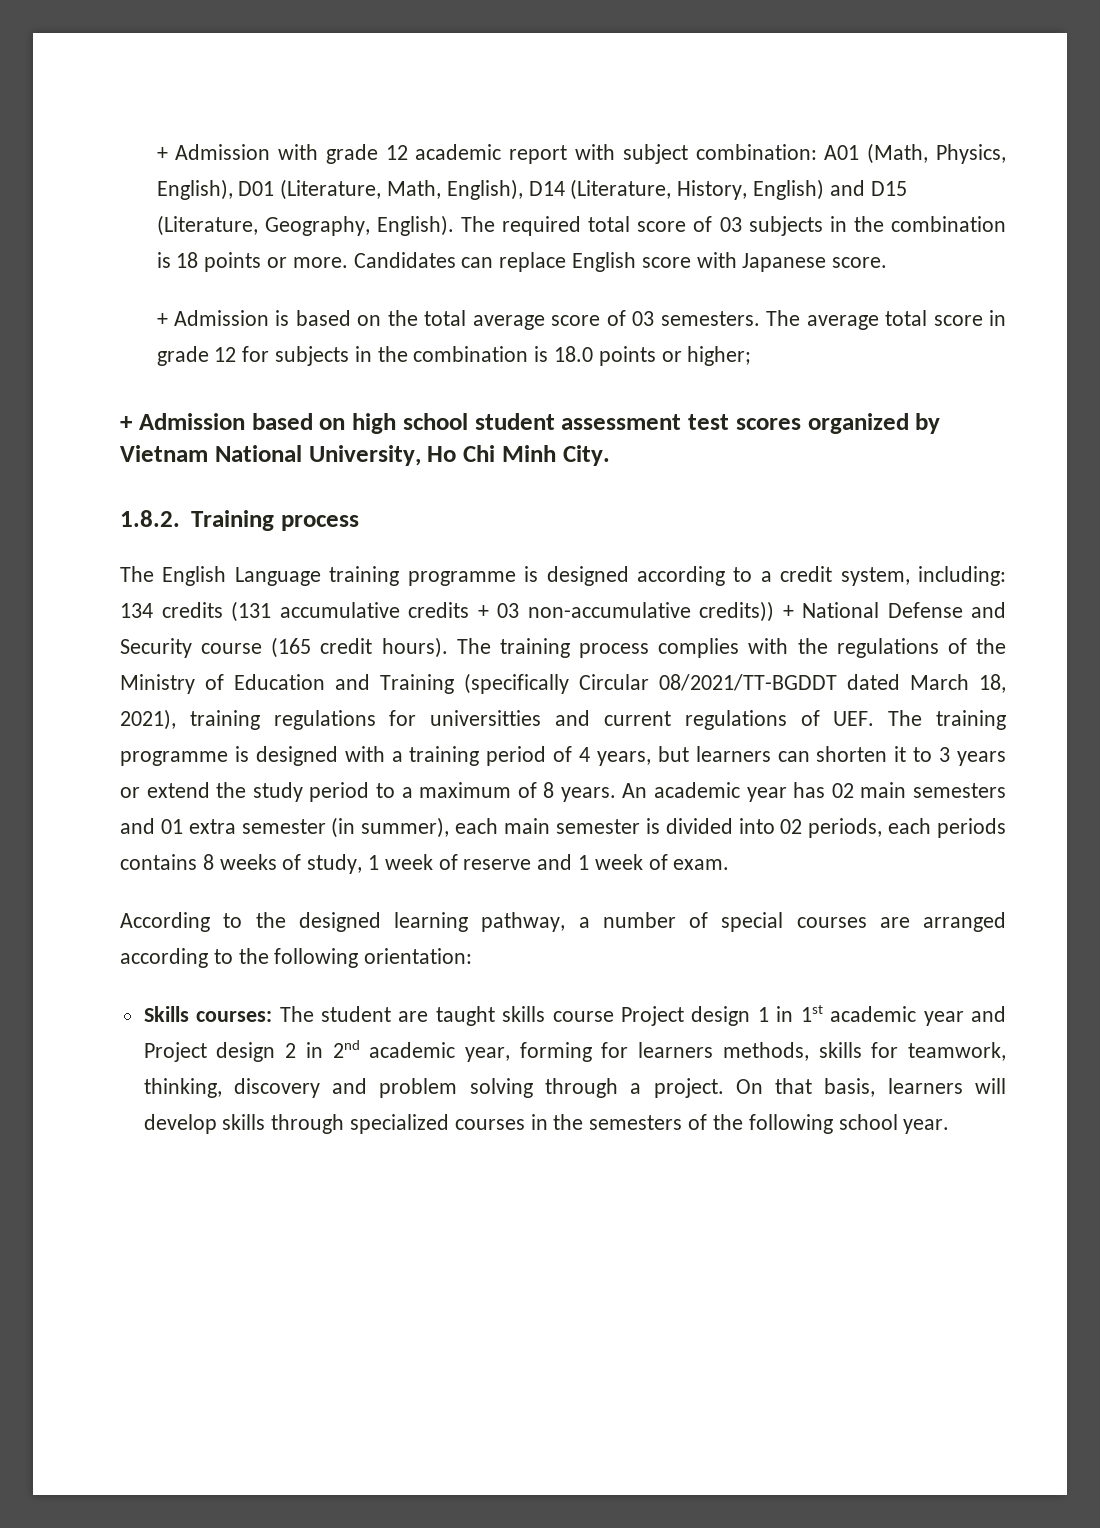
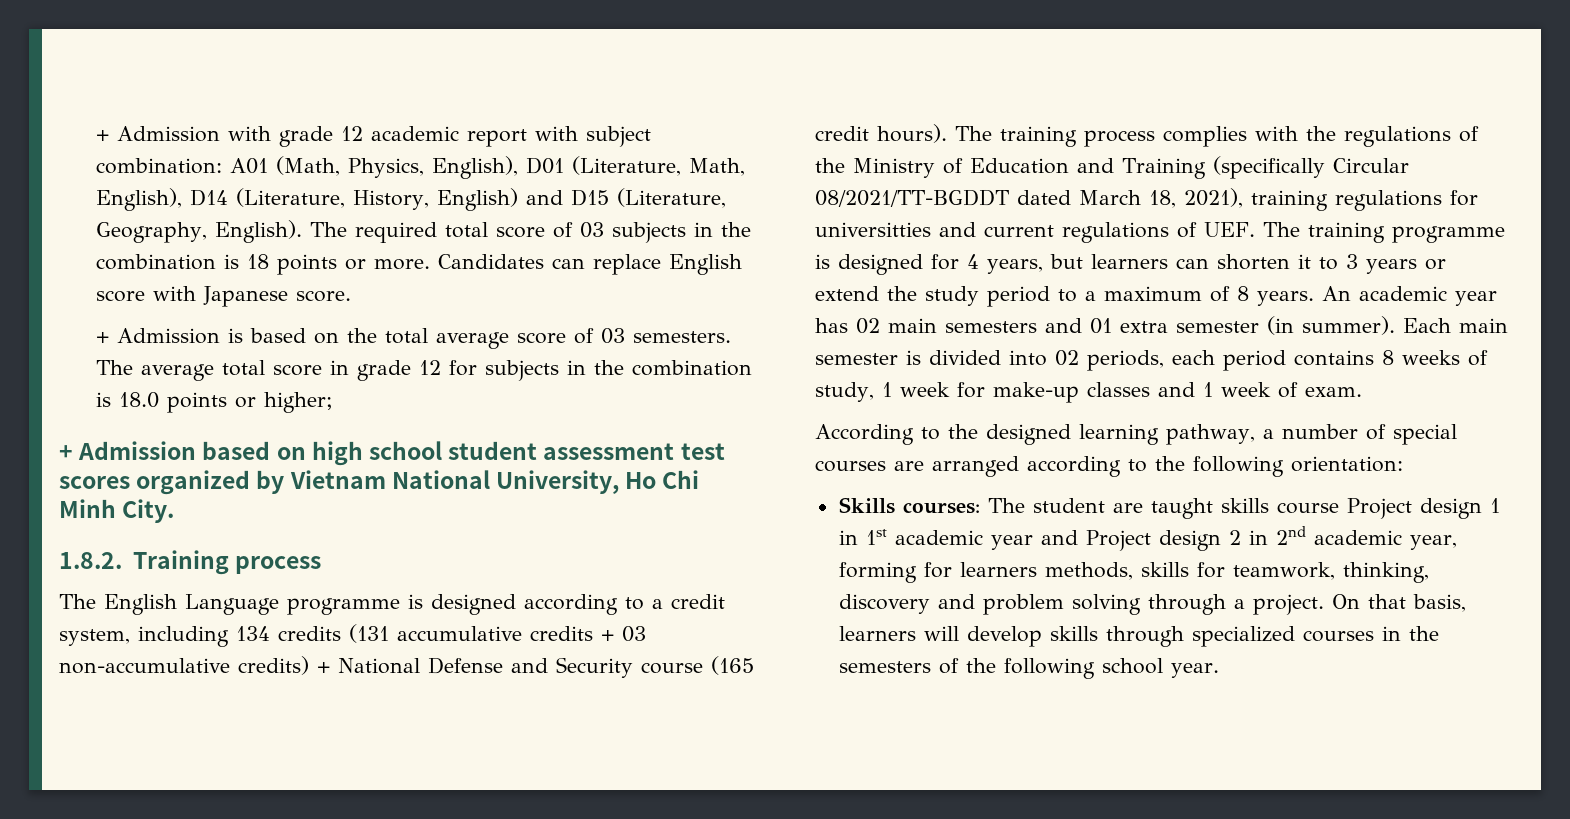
- The English Language training programme is designed according to a credit system, including: 134 credits (131 accumulative credits + 03 non-accumulative credits)) + National Defense and Security course (165 credit hours).
+ The English Language programme is designed according to a credit system, including 134 credits (131 accumulative credits + 03 non-accumulative credits) + National Defense and Security course (165 credit hours).
- The training process complies with the regulations of the Ministry of Education and Training (specifically Circular 08/2021/TT-BGDDT dated March 18, 2021), training regulations for universitties and current regulations of UEF. The training programme is designed with a training period of 4 years, but learners can shorten it to 3 years or extend the study period to a maximum of 8 years.
+ The training process complies with the regulations of the Ministry of Education and Training (specifically Circular 08/2021/TT-BGDDT dated March 18, 2021), training regulations for universitties and current regulations of UEF. The training programme is designed for 4 years, but learners can shorten it to 3 years or extend the study period to a maximum of 8 years.
- An academic year has 02 main semesters and 01 extra semester (in summer), each main semester is divided into 02 periods, each periods contains 8 weeks of study, 1 week of reserve and 1 week of exam.
+ An academic year has 02 main semesters and 01 extra semester (in summer). Each main semester is divided into 02 periods, each period contains 8 weeks of study, 1 week for make-up classes and 1 week of exam.

